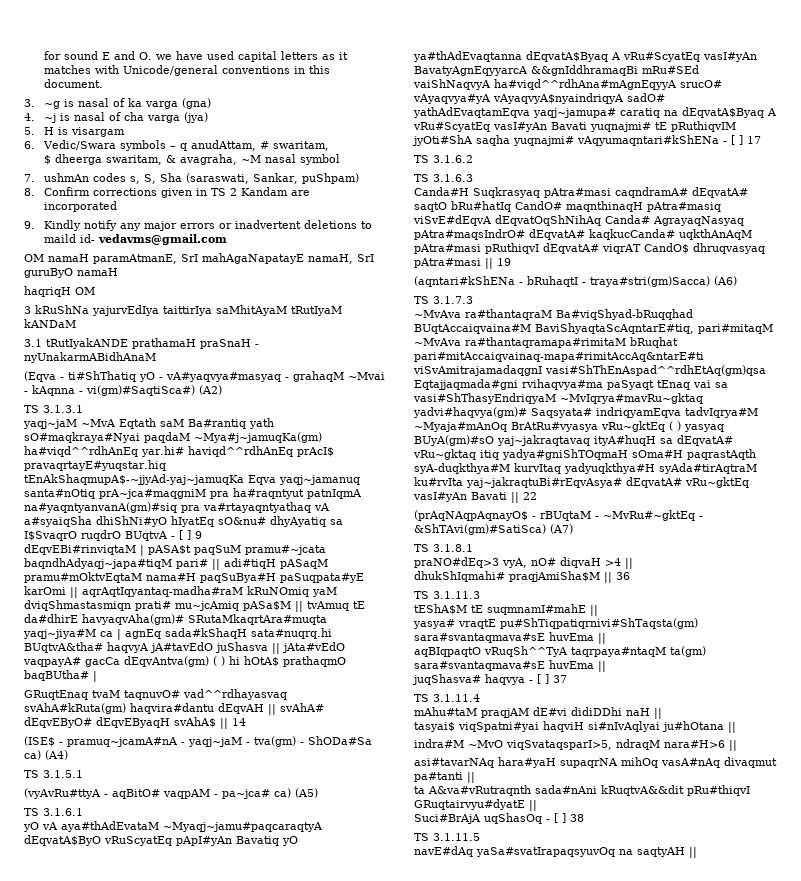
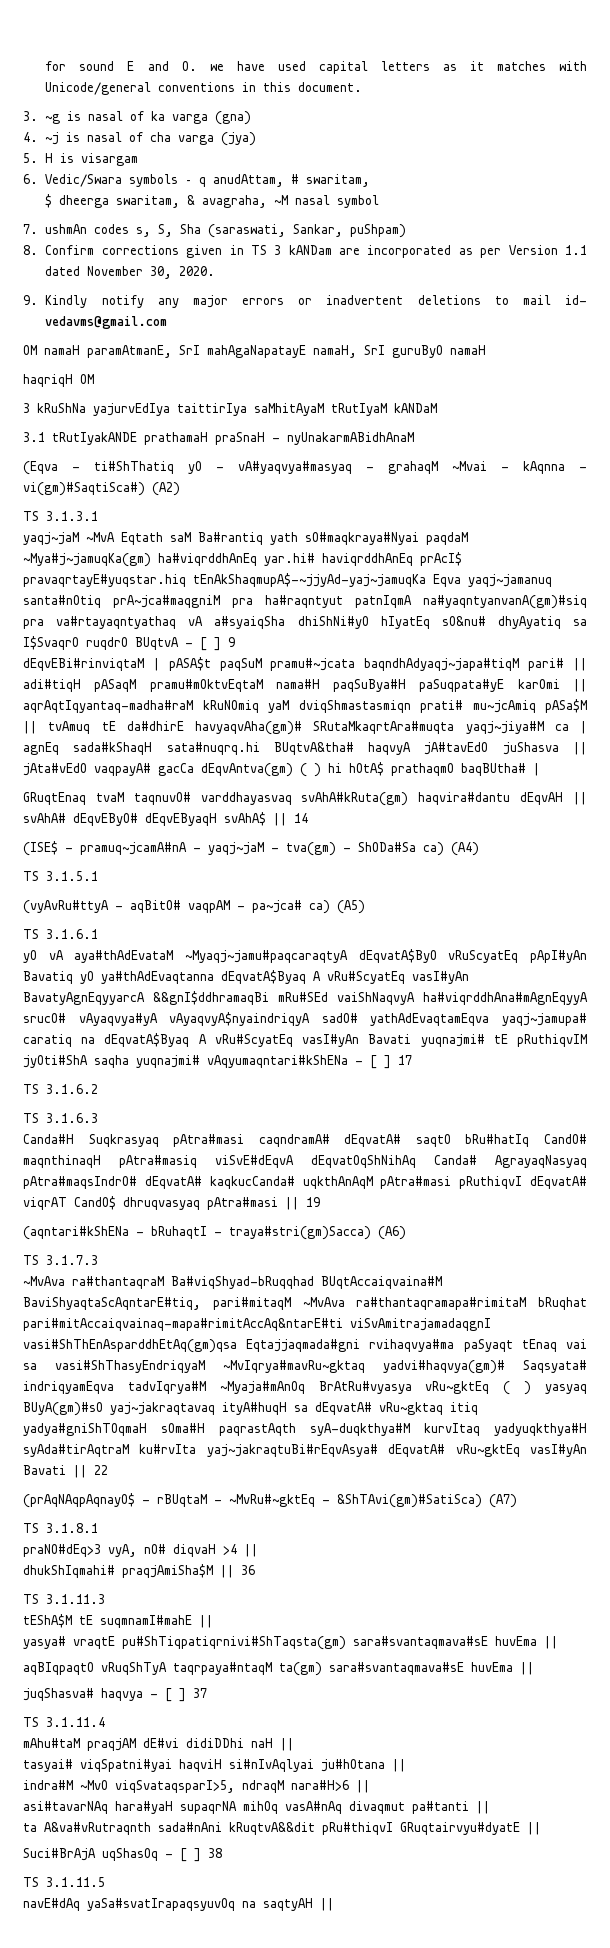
- 8. Confirm corrections given in TS 2 Kandam are incorporated
+ 8. Confirm corrections given in TS 3 kANDam are incorporated as per Version 1.1 dated November 30, 2020.
- 9. Kindly notify any major errors or inadvertent deletions to maild id- vedavms@gmail.com
+ 9. Kindly notify any major errors or inadvertent deletions to mail id- vedavms@gmail.com
- yaqj~jaM ~MvA Eqtath saM Ba#rantiq yath sO#maqkraya#Nyai paqdaM ~Mya#j~jamuqKa(gm) ha#viqd^^rdhAnEq yar.hi# haviqd^^rdhAnEq prAcI$ pravaqrtayE#yuqstar.hiq tEnAkShaqmupA$-~jjyAd-yaj~jamuqKa Eqva yaqj~jamanuq santa#nOtiq prA~jca#maqgniM pra ha#raqntyut patnIqmA na#yaqntyanvanA(gm)#siq pra va#rtayaqntyathaq vA a#syaiqSha dhiShNi#yO hIyatEq sO&nu# dhyAyatiq sa I$SvaqrO ruqdrO BUqtvA - [ ] 9
+ yaqj~jaM ~MvA Eqtath saM Ba#rantiq yath sO#maqkraya#Nyai paqdaM ~Mya#j~jamuqKa(gm) ha#viqrddhAnEq yar.hi# haviqrddhAnEq prAcI$ pravaqrtayE#yuqstar.hiq tEnAkShaqmupA$-~jjyAd-yaj~jamuqKa Eqva yaqj~jamanuq santa#nOtiq prA~jca#maqgniM pra ha#raqntyut patnIqmA na#yaqntyanvanA(gm)#siq pra va#rtayaqntyathaq vA a#syaiqSha dhiShNi#yO hIyatEq sO&nu# dhyAyatiq sa I$SvaqrO ruqdrO BUqtvA - [ ] 9
- GRuqtEnaq tvaM taqnuvO# vad^^rdhayasvaq svAhA#kRuta(gm) haqvira#dantu dEqvAH || svAhA# dEqvEByO# dEqvEByaqH svAhA$ || 14
+ GRuqtEnaq tvaM taqnuvO# varddhayasvaq svAhA#kRuta(gm) haqvira#dantu dEqvAH || svAhA# dEqvEByO# dEqvEByaqH svAhA$ || 14
- yO vA aya#thAdEvataM ~Myaqj~jamu#paqcaraqtyA dEqvatA$ByO vRuScyatEq pApI#yAn Bavatiq yO ya#thAdEvaqtanna dEqvatA$Byaq A vRu#ScyatEq vasI#yAn BavatyAgnEqyyarcA &&gnIddhramaqBi mRu#SEd vaiShNaqvyA ha#viqd^^rdhAna#mAgnEqyyA srucO# vAyaqvya#yA vAyaqvyA$nyaindriqyA sadO# yathAdEvaqtamEqva yaqj~jamupa# caratiq na dEqvatA$Byaq A vRu#ScyatEq vasI#yAn Bavati yuqnajmi# tE pRuthiqvIM jyOti#ShA saqha yuqnajmi# vAqyumaqntari#kShENa - [ ] 17
+ yO vA aya#thAdEvataM ~Myaqj~jamu#paqcaraqtyA dEqvatA$ByO vRuScyatEq pApI#yAn Bavatiq yO ya#thAdEvaqtanna dEqvatA$Byaq A vRu#ScyatEq vasI#yAn BavatyAgnEqyyarcA &&gnI$ddhramaqBi mRu#SEd vaiShNaqvyA ha#viqrddhAna#mAgnEqyyA srucO# vAyaqvya#yA vAyaqvyA$nyaindriqyA sadO# yathAdEvaqtamEqva yaqj~jamupa# caratiq na dEqvatA$Byaq A vRu#ScyatEq vasI#yAn Bavati yuqnajmi# tE pRuthiqvIM jyOti#ShA saqha yuqnajmi# vAqyumaqntari#kShENa - [ ] 17
- ~MvAva ra#thantaqraM Ba#viqShyad-bRuqqhad BUqtAccaiqvaina#M BaviShyaqtaScAqntarE#tiq, pari#mitaqM ~MvAva ra#thantaqramapa#rimitaM bRuqhat pari#mitAccaiqvainaq-mapa#rimitAccAq&ntarE#ti viSvAmitrajamadaqgnI vasi#ShThEnAspad^^rdhEtAq(gm)qsa Eqtajjaqmada#gni rvihaqvya#ma paSyaqt tEnaq vai sa vasi#ShThasyEndriqyaM ~MvIqrya#mavRu~gktaq yadvi#haqvya(gm)# Saqsyata# indriqyamEqva tadvIqrya#M ~Myaja#mAnOq BrAtRu#vyasya vRu~gktEq ( ) yasyaq BUyA(gm)#sO yaj~jakraqtavaq ityA#huqH sa dEqvatA# vRu~gktaq itiq yadya#gniShTOqmaH sOma#H paqrastAqth syA-duqkthya#M kurvItaq yadyuqkthya#H syAda#tirAqtraM ku#rvIta yaj~jakraqtuBi#rEqvAsya# dEqvatA# vRu~gktEq vasI#yAn Bavati || 22
+ ~MvAva ra#thantaqraM Ba#viqShyad-bRuqqhad BUqtAccaiqvaina#M BaviShyaqtaScAqntarE#tiq, pari#mitaqM ~MvAva ra#thantaqramapa#rimitaM bRuqhat pari#mitAccaiqvainaq-mapa#rimitAccAq&ntarE#ti viSvAmitrajamadaqgnI vasi#ShThEnAsparddhEtAq(gm)qsa Eqtajjaqmada#gni rvihaqvya#ma paSyaqt tEnaq vai sa vasi#ShThasyEndriqyaM ~MvIqrya#mavRu~gktaq yadvi#haqvya(gm)# Saqsyata# indriqyamEqva tadvIqrya#M ~Myaja#mAnOq BrAtRu#vyasya vRu~gktEq ( ) yasyaq BUyA(gm)#sO yaj~jakraqtavaq ityA#huqH sa dEqvatA# vRu~gktaq itiq yadya#gniShTOqmaH sOma#H paqrastAqth syA-duqkthya#M kurvItaq yadyuqkthya#H syAda#tirAqtraM ku#rvIta yaj~jakraqtuBi#rEqvAsya# dEqvatA# vRu~gktEq vasI#yAn Bavati || 22
- aqBIqpaqtO vRuqSh^^TyA taqrpaya#ntaqM ta(gm) sara#svantaqmava#sE huvEma ||
+ aqBIqpaqtO vRuqShTyA taqrpaya#ntaqM ta(gm) sara#svantaqmava#sE huvEma ||
- tasyai$ viqSpatni#yai haqviH si#nIvAqlyai ju#hOtana ||
+ tasyai# viqSpatni#yai haqviH si#nIvAqlyai ju#hOtana ||

